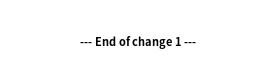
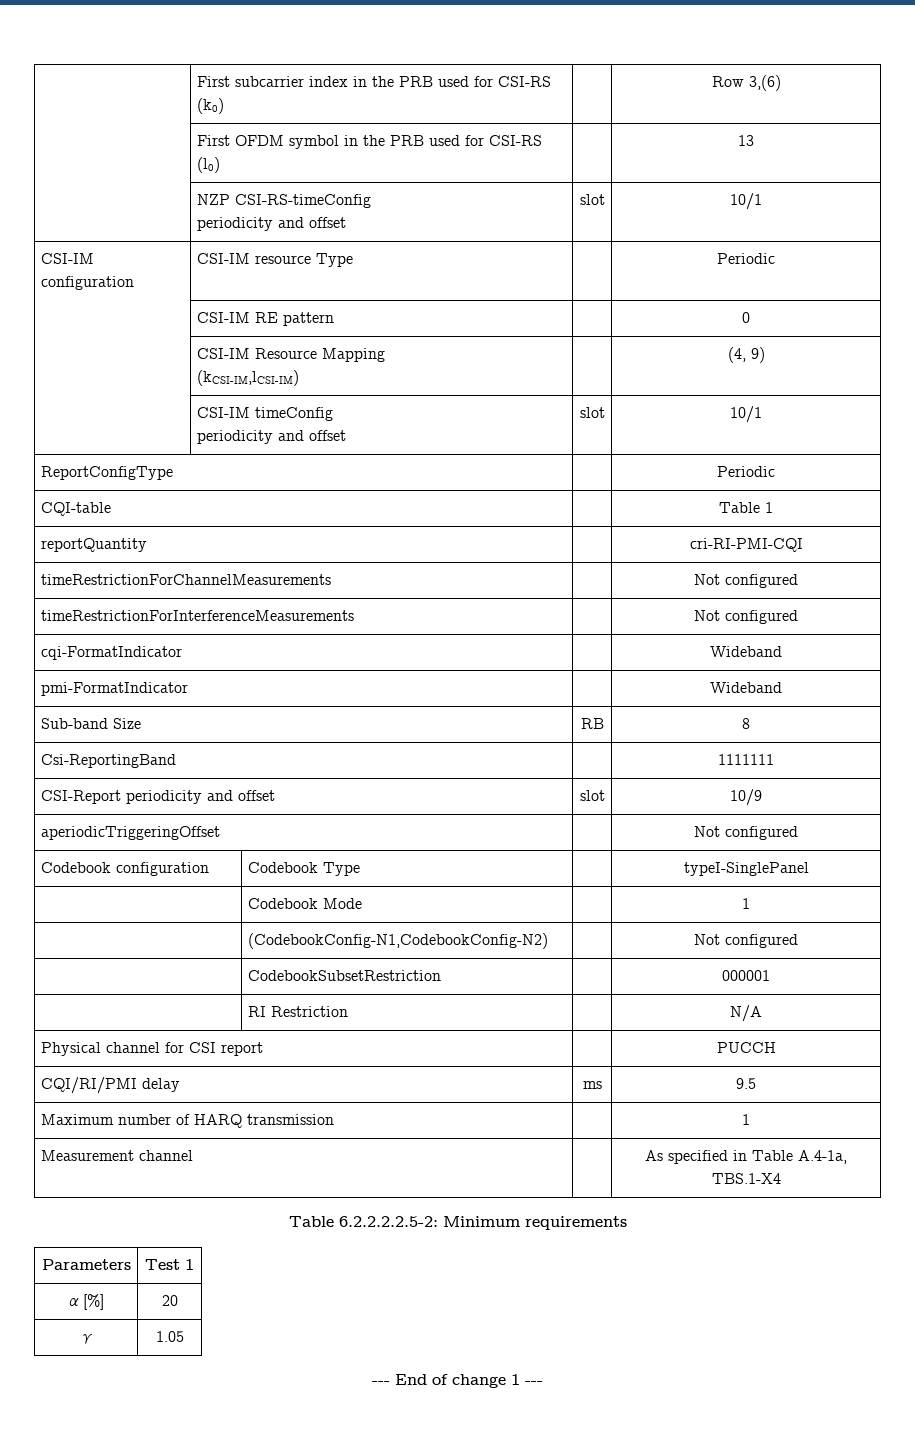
+ | First subcarrier index in the PRB used for CSI-RS (k0) | | Row 3,(6)
+ | First OFDM symbol in the PRB used for CSI-RS (l0) | | 13
+ | NZP CSI-RS-timeConfig
+ periodicity and offset | slot | 10/1
+ CSI-IM configuration | CSI-IM resource Type | | Periodic
+ | CSI-IM RE pattern | | 0
+ | CSI-IM Resource Mapping
+ (kCSI-IM,lCSI-IM) | | (4, 9)
+ | CSI-IM timeConfig
+ periodicity and offset | slot | 10/1
+ ReportConfigType | | Periodic
+ CQI-table | | Table 1
+ reportQuantity | | cri-RI-PMI-CQI
+ timeRestrictionForChannelMeasurements | | Not configured
+ timeRestrictionForInterferenceMeasurements | | Not configured
+ cqi-FormatIndicator | | Wideband
+ pmi-FormatIndicator | | Wideband
+ Sub-band Size | RB | 8
+ Csi-ReportingBand | | 1111111
+ CSI-Report periodicity and offset | slot | 10/9
+ aperiodicTriggeringOffset | | Not configured
+ Codebook configuration | Codebook Type | | typeI-SinglePanel
+ | Codebook Mode | | 1
+ | (CodebookConfig-N1,CodebookConfig-N2) | | Not configured
+ | CodebookSubsetRestriction | | 000001
+ | RI Restriction | | N/A
+ Physical channel for CSI report | | PUCCH
+ CQI/RI/PMI delay | ms | 9.5
+ Maximum number of HARQ transmission | | 1
+ Measurement channel | | As specified in Table A.4-1a, TBS.1-X4
+ Table 6.2.2.2.2.5-2: Minimum requirements
+ Parameters | Test 1
+ α [%] | 20
+ γ | 1.05

